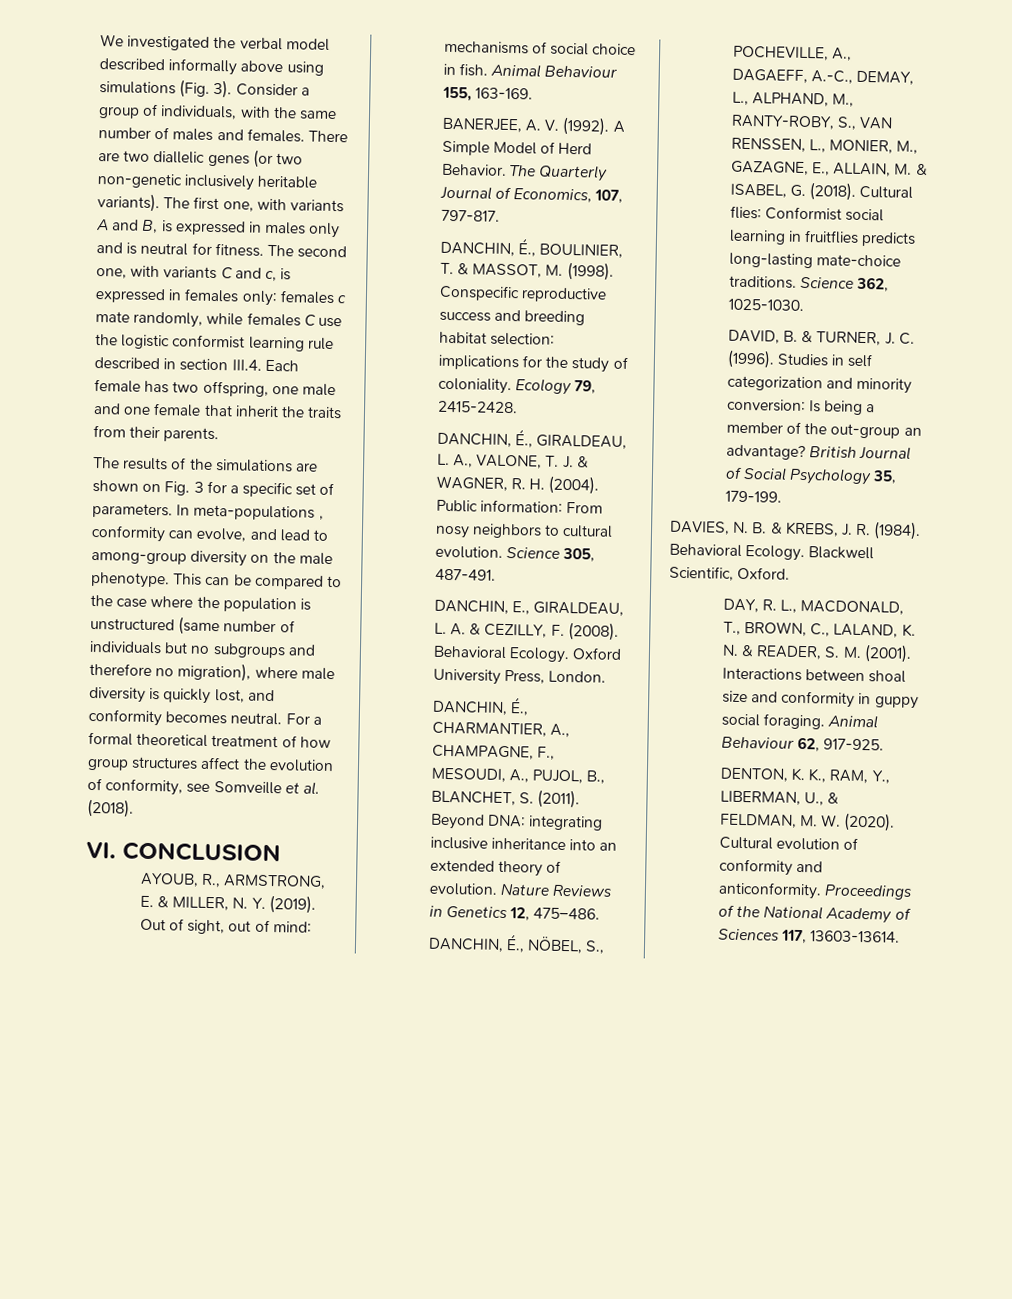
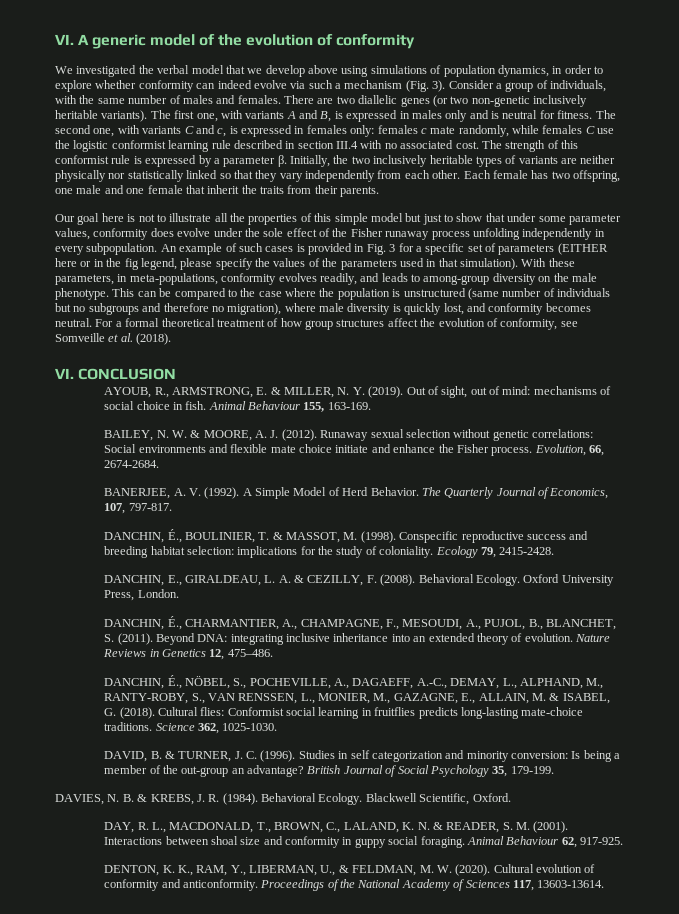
+ VI. A generic model of the evolution of conformity
- We investigated the verbal model described informally above using simulations (Fig. 3).
+ We investigated the verbal model that we develop above using simulations of population dynamics, in order to explore whether conformity can indeed evolve via such a mechanism (Fig. 3).
- The second one, with variants C and c, is expressed in females only: females c mate randomly, while females C use the logistic conformist learning rule described in section III.4. Each female has two offspring, one male and one female that inherit the traits from their parents.
+ The second one, with variants C and c, is expressed in females only: females c mate randomly, while females C use the logistic conformist learning rule described in section III.4 with no associated cost. The strength of this conformist rule is expressed by a parameter β. Initially, the two inclusively heritable types of variants are neither physically nor statistically linked so that they vary independently from each other. Each female has two offspring, one male and one female that inherit the traits from their parents.
- The results of the simulations are shown on Fig. 3 for a specific set of parameters. In meta-populations , conformity can evolve, and lead to among-group diversity on the male phenotype.
+ Our goal here is not to illustrate all the properties of this simple model but just to show that under some parameter values, conformity does evolve under the sole effect of the Fisher runaway process unfolding independently in every subpopulation. An example of such cases is provided in Fig. 3 for a specific set of parameters (EITHER here or in the fig legend, please specify the values of the parameters used in that simulation). With these parameters, in meta-populations, conformity evolves readily, and leads to among-group diversity on the male phenotype.
+ BAILEY, N. W. & MOORE, A. J. (2012). Runaway sexual selection without genetic correlations: Social environments and flexible mate choice initiate and enhance the Fisher process. Evolution, 66, 2674-2684.
- DANCHIN, É., GIRALDEAU, L. A., VALONE, T. J. & WAGNER, R. H. (2004). Public information: From nosy neighbors to cultural evolution. Science 305, 487-491.

